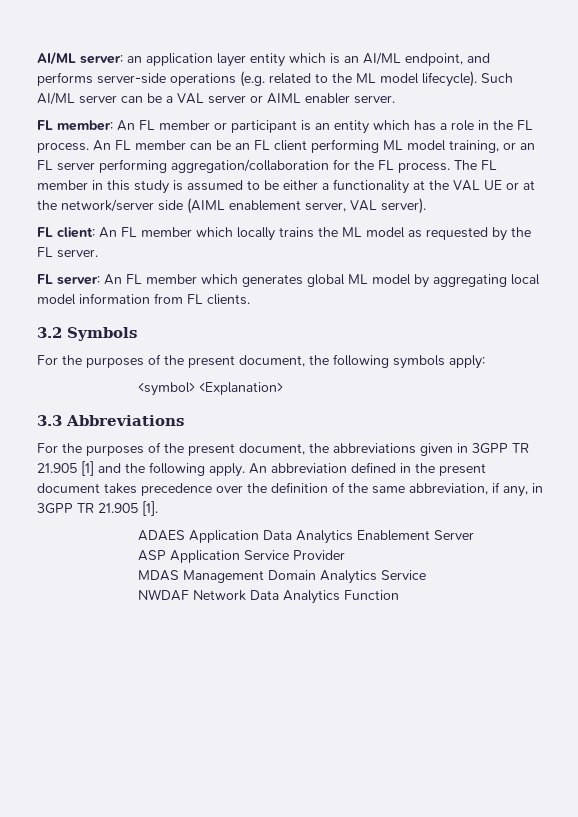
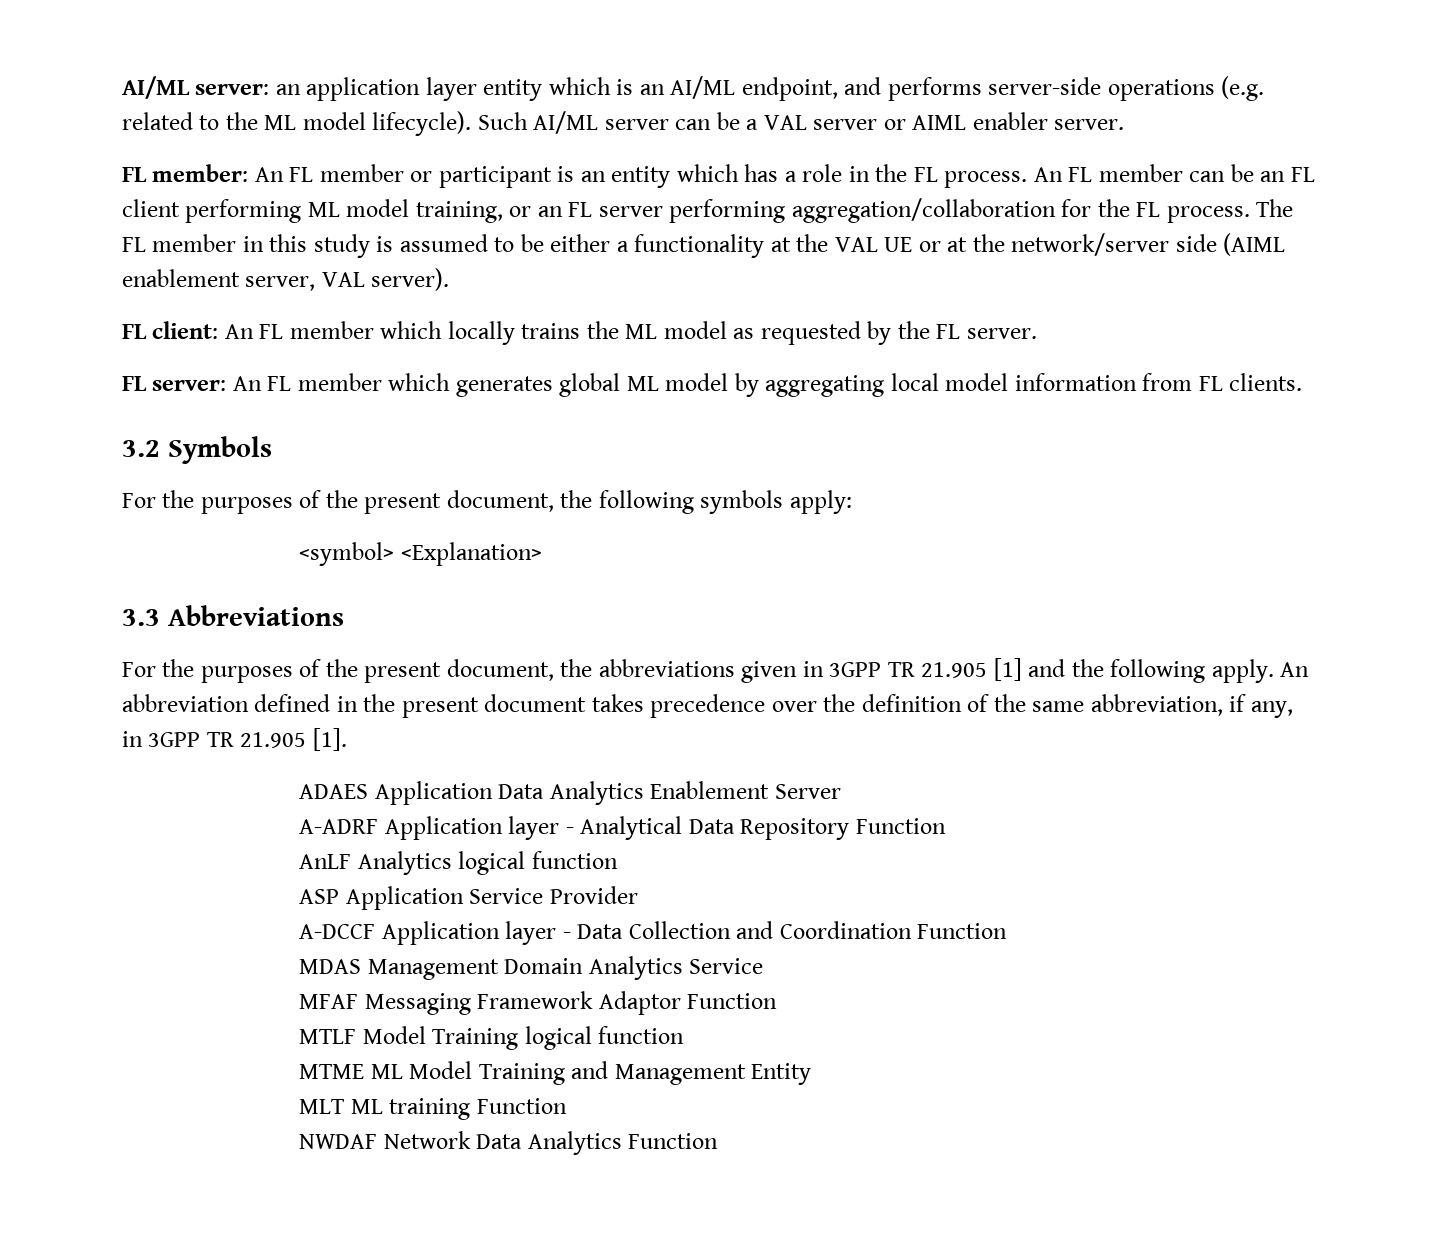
+ A-ADRF Application layer - Analytical Data Repository Function
+ AnLF Analytics logical function
  ASP Application Service Provider
+ A-DCCF Application layer - Data Collection and Coordination Function
+ MFAF Messaging Framework Adaptor Function
+ MTLF Model Training logical function
+ MTME ML Model Training and Management Entity
+ MLT ML training Function

